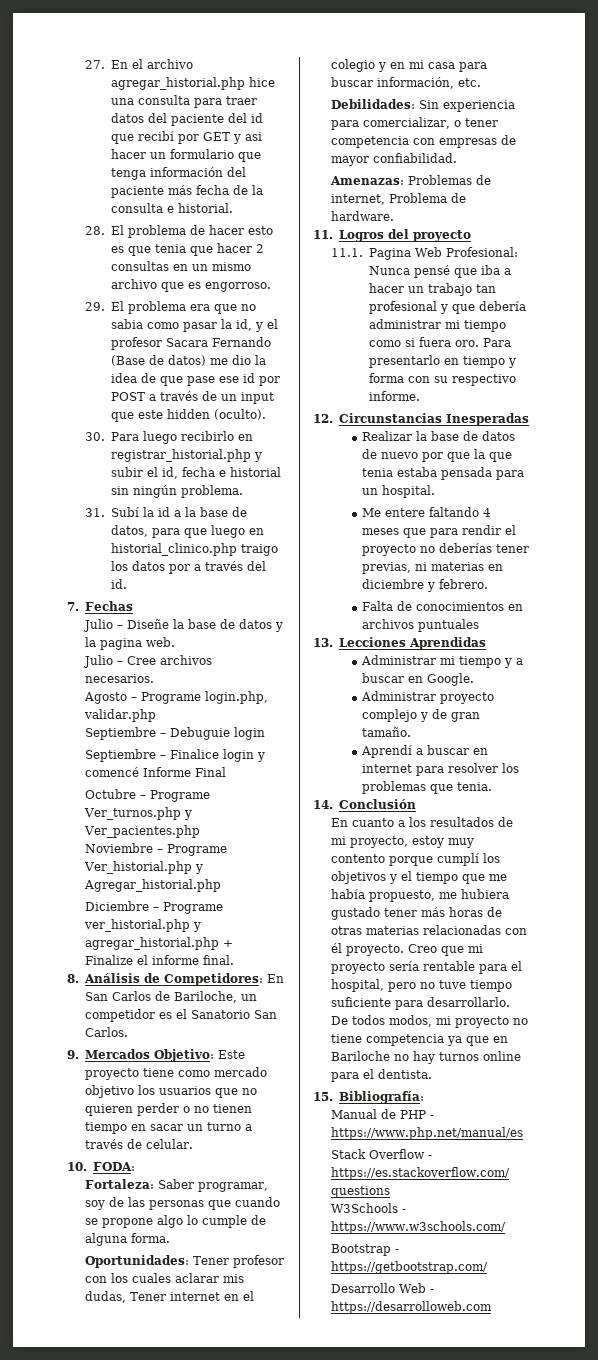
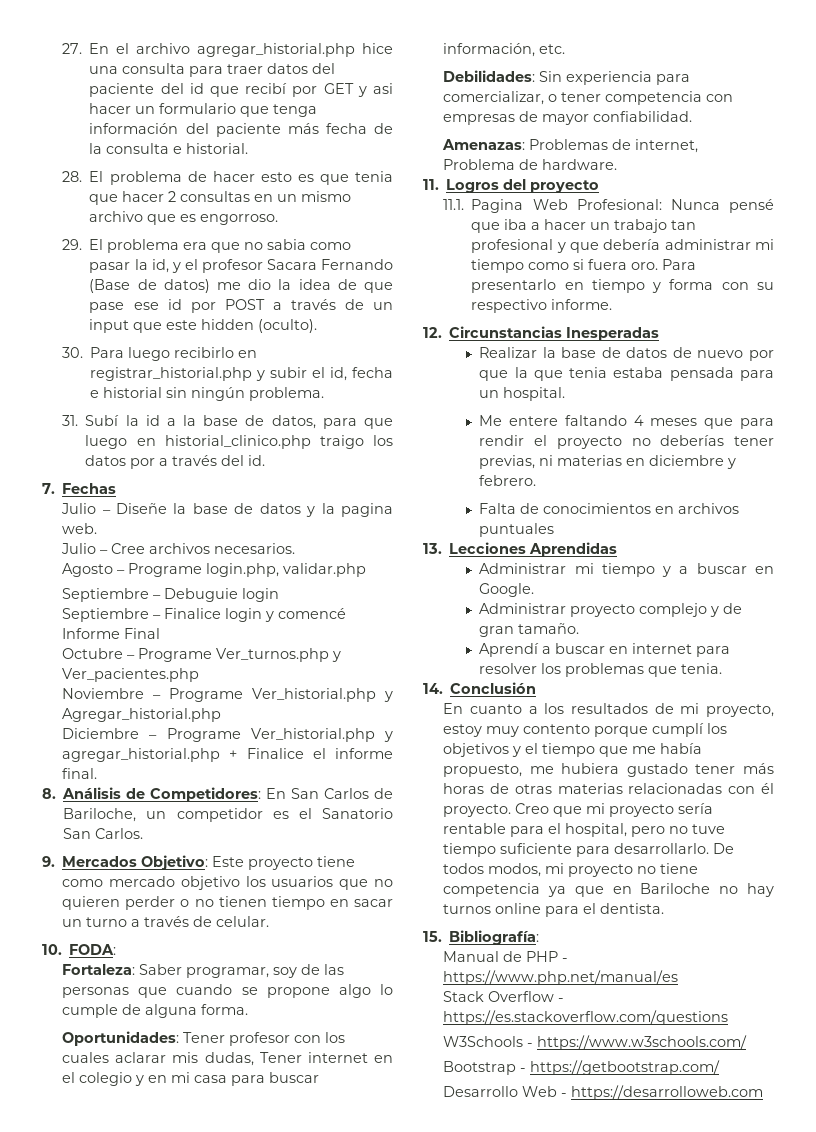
- Diciembre – Programe ver_historial.php y agregar_historial.php + Finalize el informe final.
+ Diciembre – Programe Ver_historial.php y agregar_historial.php + Finalice el informe final.

